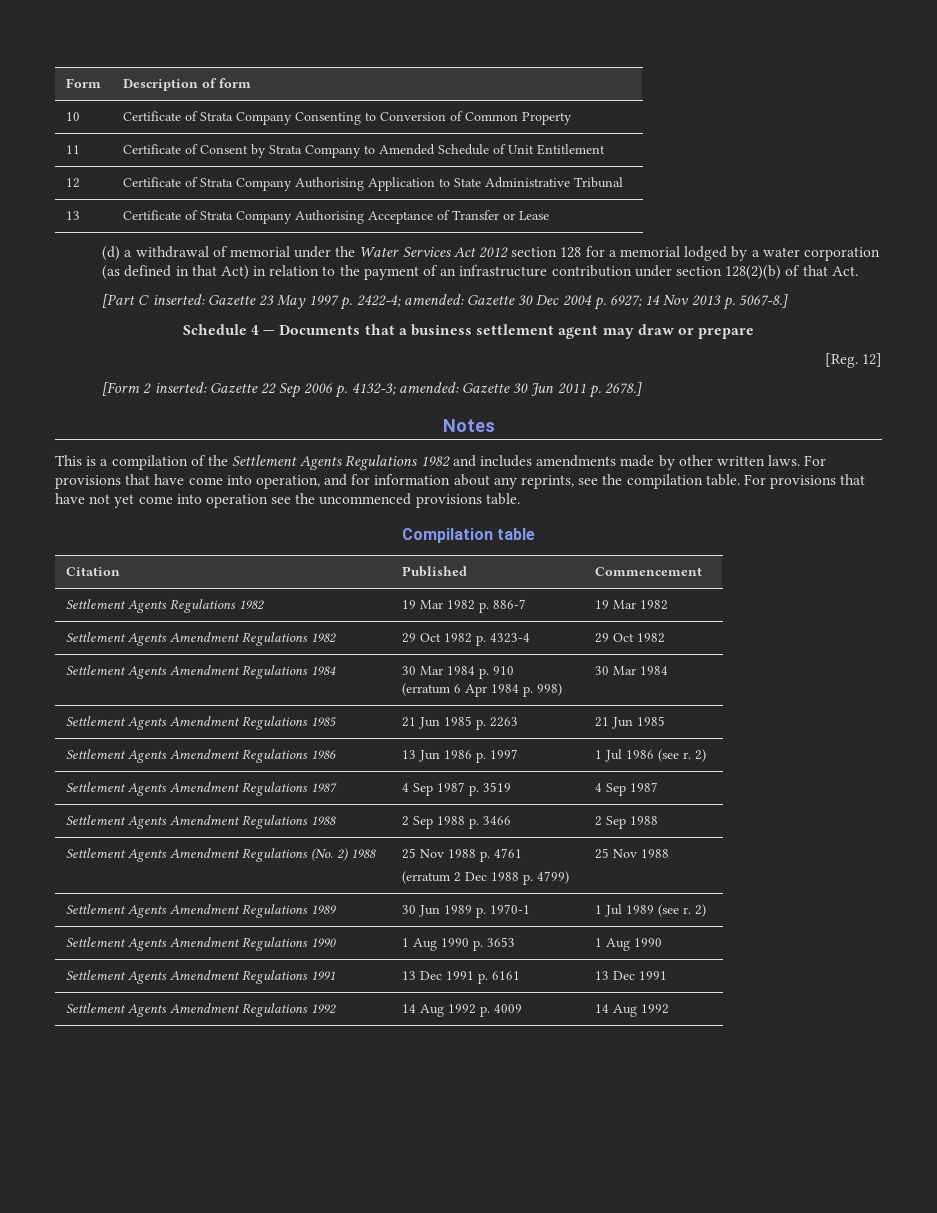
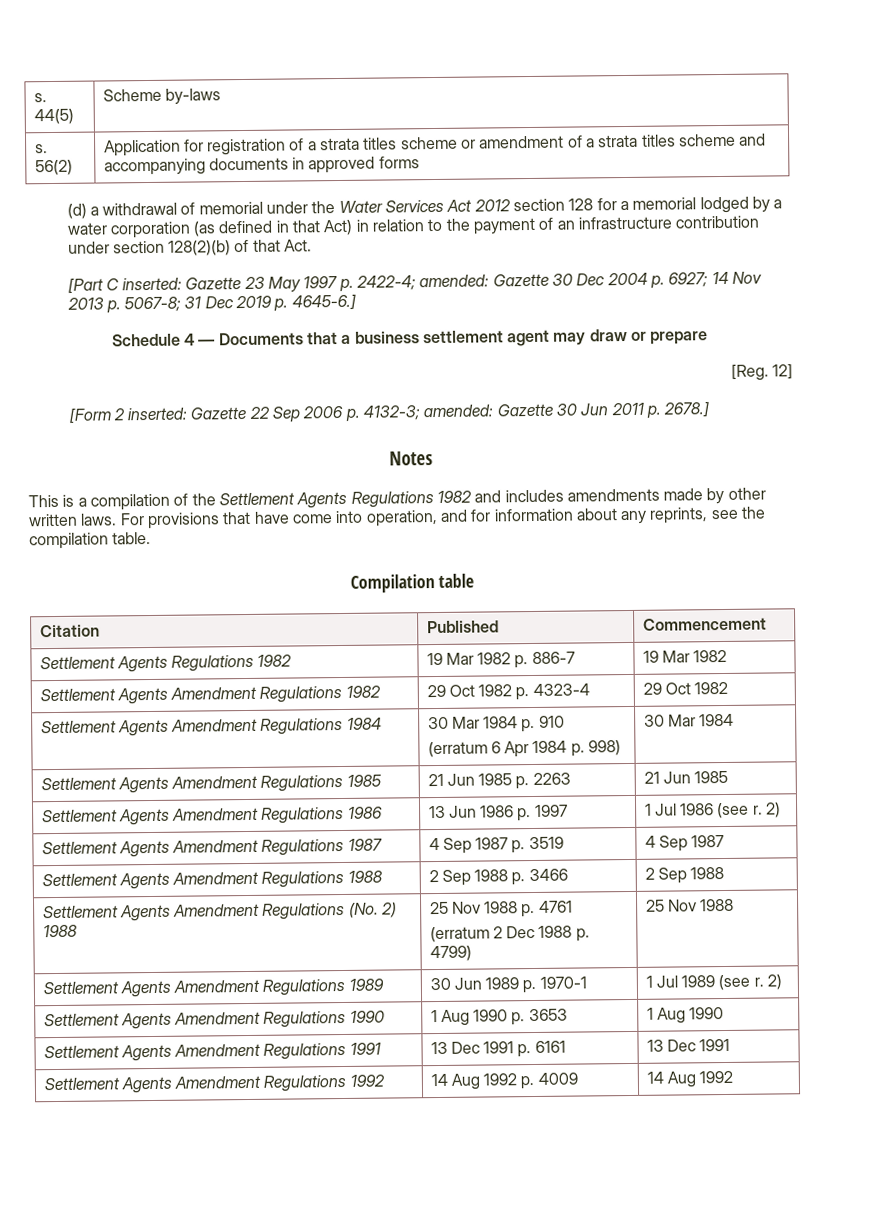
- Form | Description of form
- 10 | Certificate of Strata Company Consenting to Conversion of Common Property
- 11 | Certificate of Consent by Strata Company to Amended Schedule of Unit Entitlement
- 12 | Certificate of Strata Company Authorising Application to State Administrative Tribunal
- 13 | Certificate of Strata Company Authorising Acceptance of Transfer or Lease
+ s. 44(5) | Scheme by-laws
+ s. 56(2) | Application for registration of a strata titles scheme or amendment of a strata titles scheme and accompanying documents in approved forms
- [Part C inserted: Gazette 23 May 1997 p. 2422-4; amended: Gazette 30 Dec 2004 p. 6927; 14 Nov 2013 p. 5067-8.]
+ [Part C inserted: Gazette 23 May 1997 p. 2422-4; amended: Gazette 30 Dec 2004 p. 6927; 14 Nov 2013 p. 5067-8; 31 Dec 2019 p. 4645-6.]
- For provisions that have not yet come into operation see the uncommenced provisions table.

